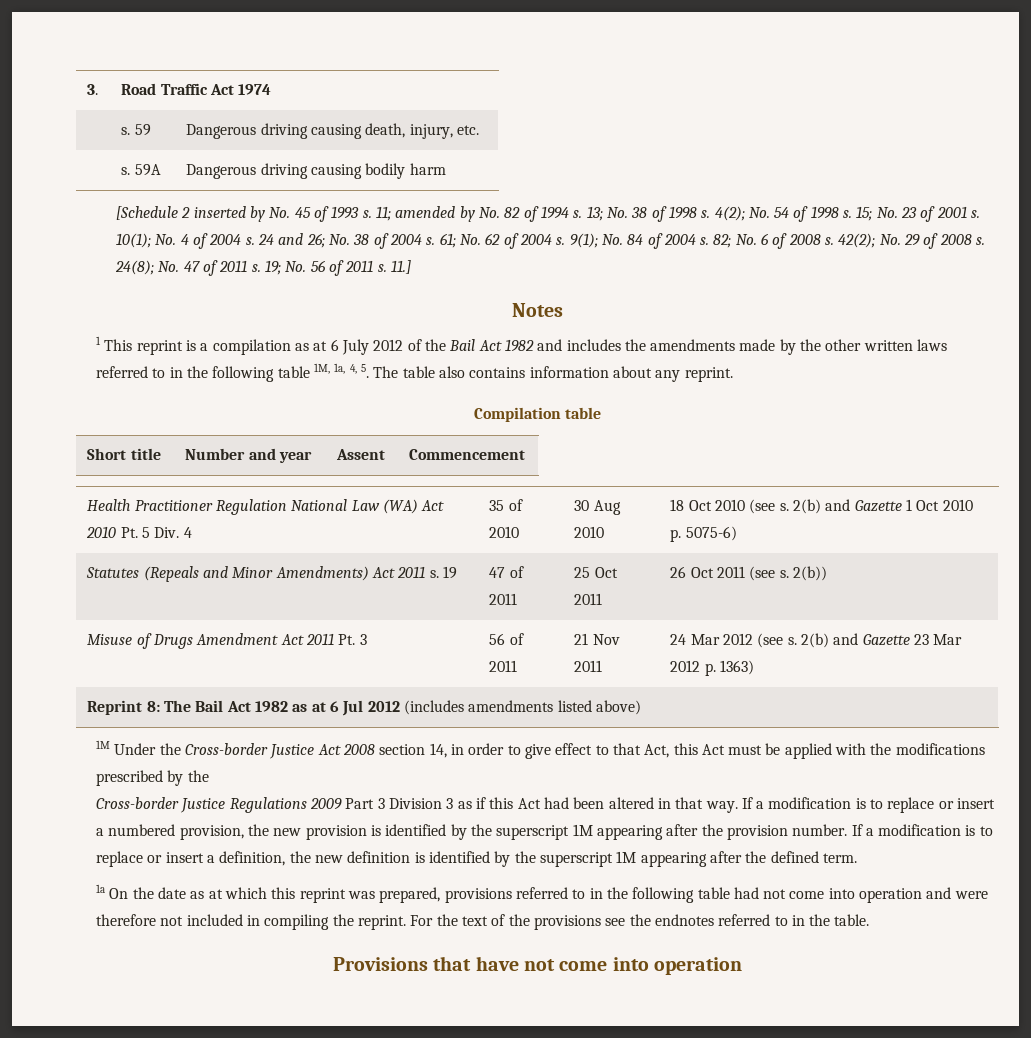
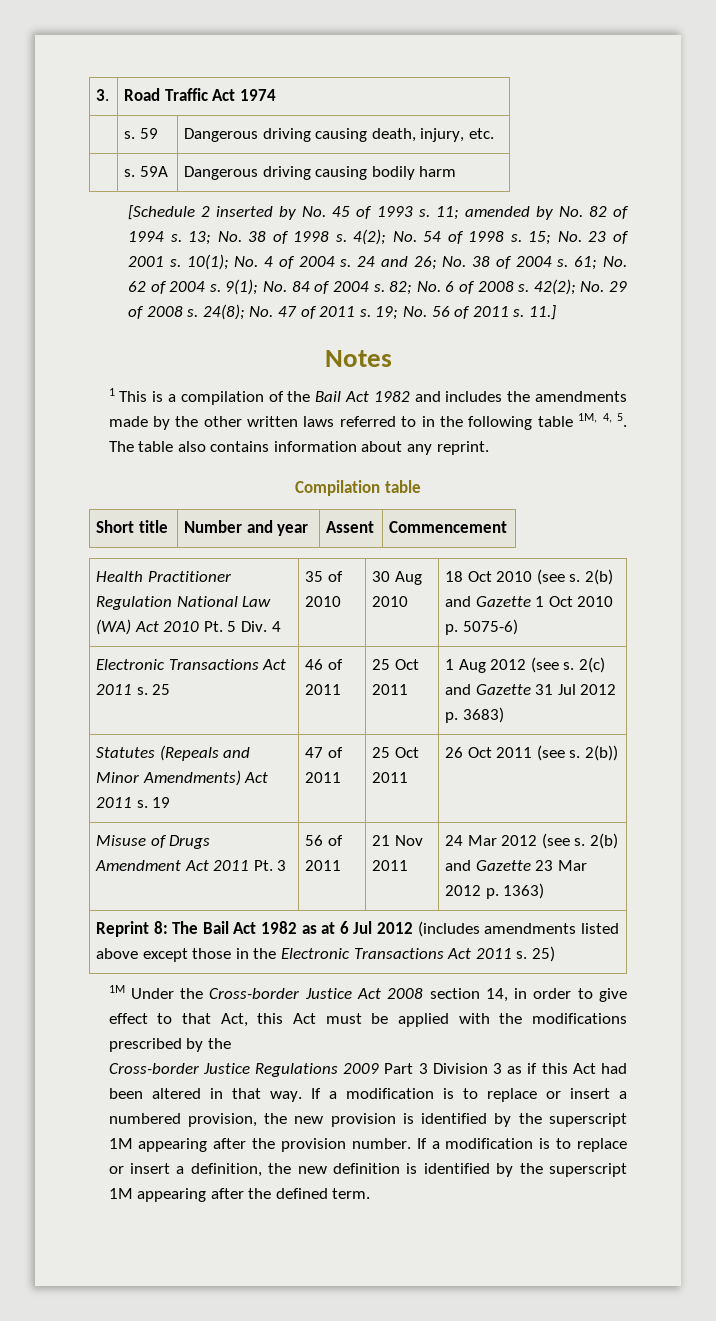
- 1 This reprint is a compilation as at 6 July 2012 of the Bail Act 1982 and includes the amendments made by the other written laws referred to in the following table 1M, 1a, 4, 5. The table also contains information about any reprint.
+ 1 This is a compilation of the Bail Act 1982 and includes the amendments made by the other written laws referred to in the following table 1M, 4, 5. The table also contains information about any reprint.
+ Electronic Transactions Act 2011 s. 25 | 46 of 2011 | 25 Oct 2011 | 1 Aug 2012 (see s. 2(c) and Gazette 31 Jul 2012 p. 3683)
- Reprint 8: The Bail Act 1982 as at 6 Jul 2012 (includes amendments listed above)
+ Reprint 8: The Bail Act 1982 as at 6 Jul 2012 (includes amendments listed above except those in the Electronic Transactions Act 2011 s. 25)
- 1a On the date as at which this reprint was prepared, provisions referred to in the following table had not come into operation and were therefore not included in compiling the reprint. For the text of the provisions see the endnotes referred to in the table.
- Provisions that have not come into operation

